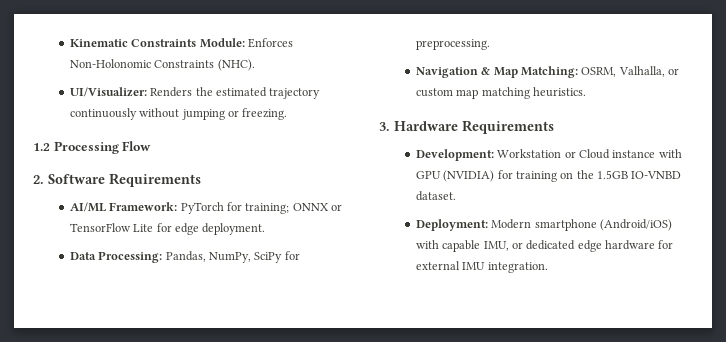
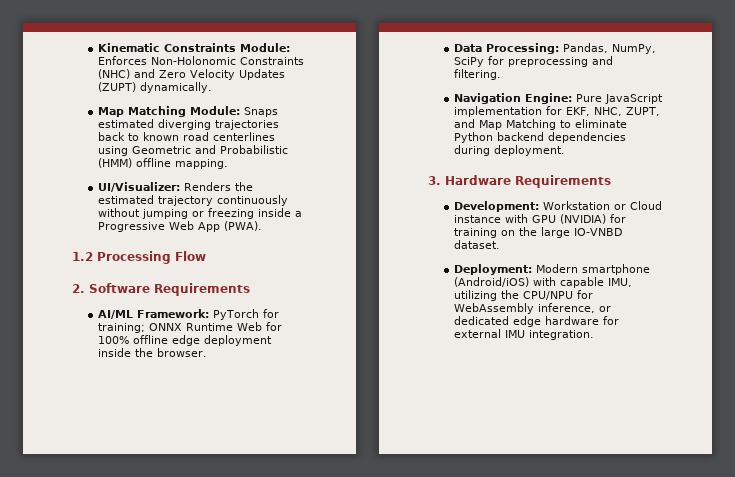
- Kinematic Constraints Module: Enforces Non-Holonomic Constraints (NHC).
+ Kinematic Constraints Module: Enforces Non-Holonomic Constraints (NHC) and Zero Velocity Updates (ZUPT) dynamically.
+ Map Matching Module: Snaps estimated diverging trajectories back to known road centerlines using Geometric and Probabilistic (HMM) offline mapping.
- UI/Visualizer: Renders the estimated trajectory continuously without jumping or freezing.
+ UI/Visualizer: Renders the estimated trajectory continuously without jumping or freezing inside a Progressive Web App (PWA).
- AI/ML Framework: PyTorch for training; ONNX or TensorFlow Lite for edge deployment.
+ AI/ML Framework: PyTorch for training; ONNX Runtime Web for 100% offline edge deployment inside the browser.
- Data Processing: Pandas, NumPy, SciPy for preprocessing.
- Navigation & Map Matching: OSRM, Valhalla, or custom map matching heuristics.
+ Data Processing: Pandas, NumPy, SciPy for preprocessing and filtering.
+ Navigation Engine: Pure JavaScript implementation for EKF, NHC, ZUPT, and Map Matching to eliminate Python backend dependencies during deployment.
- Development: Workstation or Cloud instance with GPU (NVIDIA) for training on the 1.5GB IO-VNBD dataset.
+ Development: Workstation or Cloud instance with GPU (NVIDIA) for training on the large IO-VNBD dataset.
- Deployment: Modern smartphone (Android/iOS) with capable IMU, or dedicated edge hardware for external IMU integration.
+ Deployment: Modern smartphone (Android/iOS) with capable IMU, utilizing the CPU/NPU for WebAssembly inference, or dedicated edge hardware for external IMU integration.

